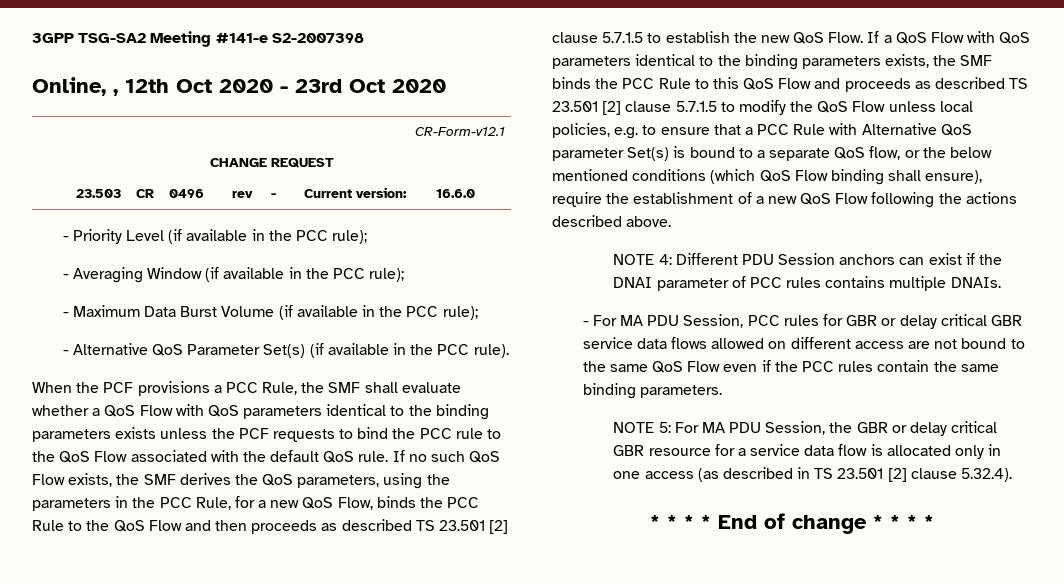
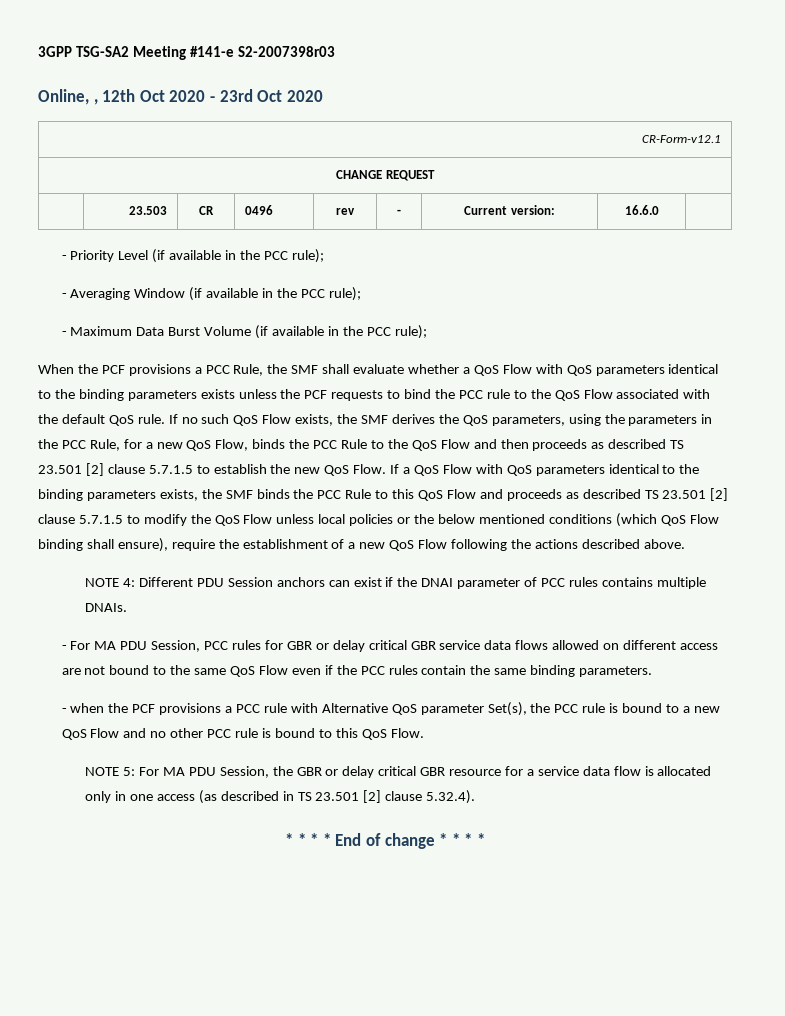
- 3GPP TSG-SA2 Meeting #141-e S2-2007398
+ 3GPP TSG-SA2 Meeting #141-e S2-2007398r03
- - Alternative QoS Parameter Set(s) (if available in the PCC rule).
- If a QoS Flow with QoS parameters identical to the binding parameters exists, the SMF binds the PCC Rule to this QoS Flow and proceeds as described TS 23.501 [2] clause 5.7.1.5 to modify the QoS Flow unless local policies, e.g. to ensure that a PCC Rule with Alternative QoS parameter Set(s) is bound to a separate QoS flow, or the below mentioned conditions (which QoS Flow binding shall ensure), require the establishment of a new QoS Flow following the actions described above.
+ If a QoS Flow with QoS parameters identical to the binding parameters exists, the SMF binds the PCC Rule to this QoS Flow and proceeds as described TS 23.501 [2] clause 5.7.1.5 to modify the QoS Flow unless local policies or the below mentioned conditions (which QoS Flow binding shall ensure), require the establishment of a new QoS Flow following the actions described above.
+ - when the PCF provisions a PCC rule with Alternative QoS parameter Set(s), the PCC rule is bound to a new QoS Flow and no other PCC rule is bound to this QoS Flow.

